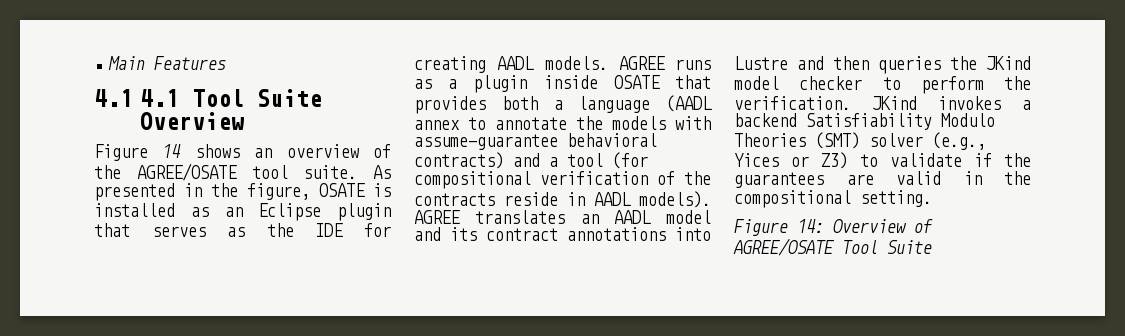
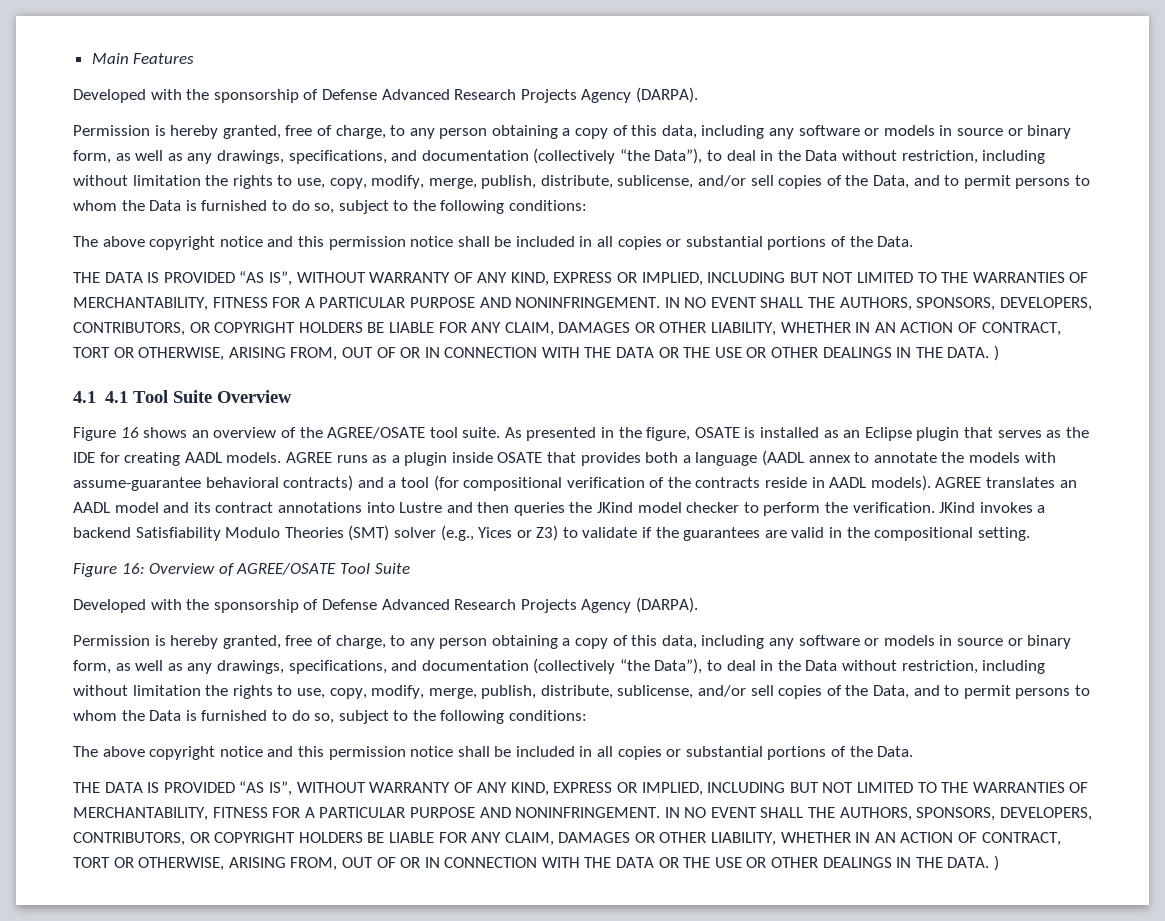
  Main Features
+ Developed with the sponsorship of Defense Advanced Research Projects Agency (DARPA).
+ Permission is hereby granted, free of charge, to any person obtaining a copy of this data, including any software or models in source or binary form, as well as any drawings, specifications, and documentation (collectively “the Data”), to deal in the Data without restriction, including without limitation the rights to use, copy, modify, merge, publish, distribute, sublicense, and/or sell copies of the Data, and to permit persons to whom the Data is furnished to do so, subject to the following conditions:
+ The above copyright notice and this permission notice shall be included in all copies or substantial portions of the Data.
+ THE DATA IS PROVIDED “AS IS”, WITHOUT WARRANTY OF ANY KIND, EXPRESS OR IMPLIED, INCLUDING BUT NOT LIMITED TO THE WARRANTIES OF MERCHANTABILITY, FITNESS FOR A PARTICULAR PURPOSE AND NONINFRINGEMENT. IN NO EVENT SHALL THE AUTHORS, SPONSORS, DEVELOPERS, CONTRIBUTORS, OR COPYRIGHT HOLDERS BE LIABLE FOR ANY CLAIM, DAMAGES OR OTHER LIABILITY, WHETHER IN AN ACTION OF CONTRACT, TORT OR OTHERWISE, ARISING FROM, OUT OF OR IN CONNECTION WITH THE DATA OR THE USE OR OTHER DEALINGS IN THE DATA. )
- Figure 14 shows an overview of the AGREE/OSATE tool suite.
+ Figure 16 shows an overview of the AGREE/OSATE tool suite.
- Figure 14: Overview of AGREE/OSATE Tool Suite
+ Figure 16: Overview of AGREE/OSATE Tool Suite
+ Developed with the sponsorship of Defense Advanced Research Projects Agency (DARPA).
+ Permission is hereby granted, free of charge, to any person obtaining a copy of this data, including any software or models in source or binary form, as well as any drawings, specifications, and documentation (collectively “the Data”), to deal in the Data without restriction, including without limitation the rights to use, copy, modify, merge, publish, distribute, sublicense, and/or sell copies of the Data, and to permit persons to whom the Data is furnished to do so, subject to the following conditions:
+ The above copyright notice and this permission notice shall be included in all copies or substantial portions of the Data.
+ THE DATA IS PROVIDED “AS IS”, WITHOUT WARRANTY OF ANY KIND, EXPRESS OR IMPLIED, INCLUDING BUT NOT LIMITED TO THE WARRANTIES OF MERCHANTABILITY, FITNESS FOR A PARTICULAR PURPOSE AND NONINFRINGEMENT. IN NO EVENT SHALL THE AUTHORS, SPONSORS, DEVELOPERS, CONTRIBUTORS, OR COPYRIGHT HOLDERS BE LIABLE FOR ANY CLAIM, DAMAGES OR OTHER LIABILITY, WHETHER IN AN ACTION OF CONTRACT, TORT OR OTHERWISE, ARISING FROM, OUT OF OR IN CONNECTION WITH THE DATA OR THE USE OR OTHER DEALINGS IN THE DATA. )

